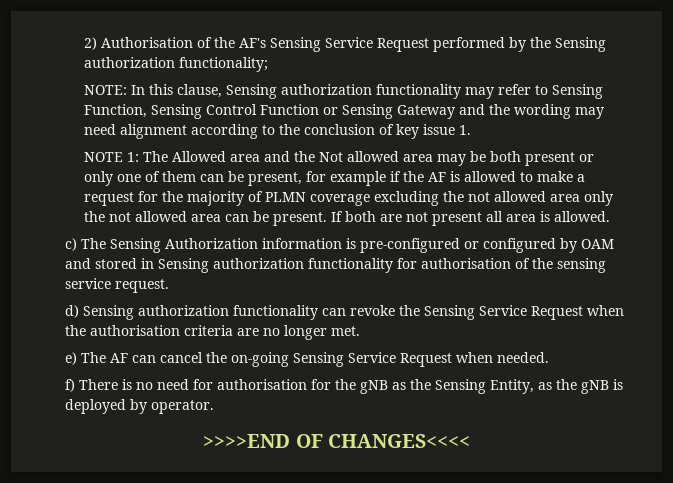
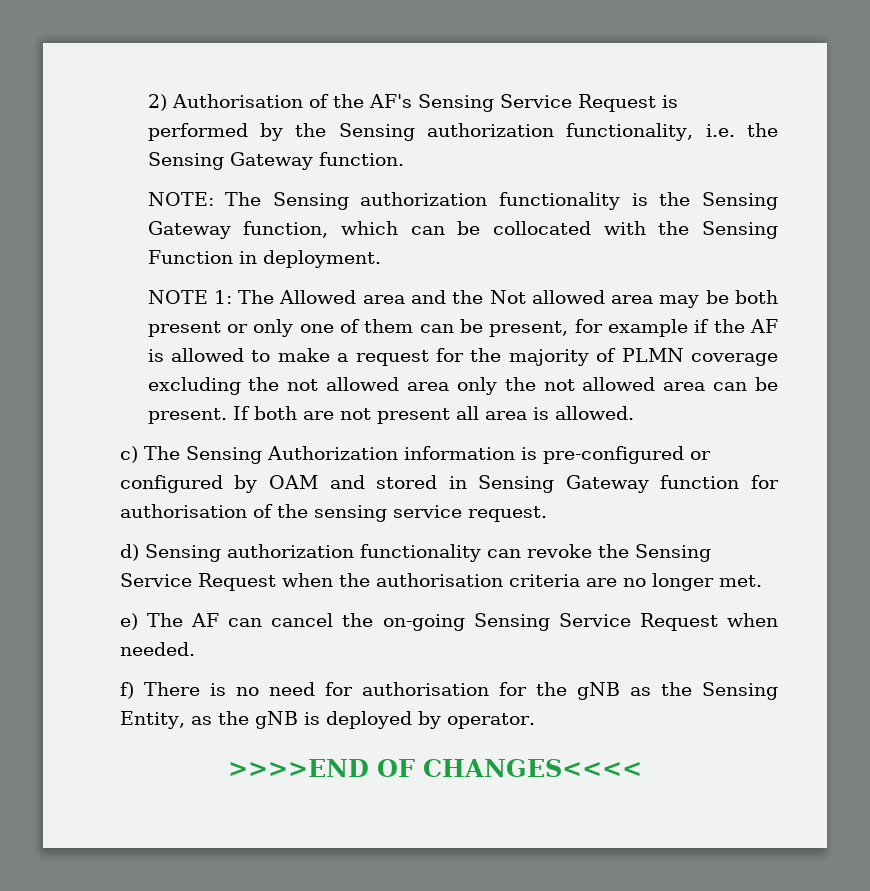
- 2) Authorisation of the AF's Sensing Service Request performed by the Sensing authorization functionality;
- NOTE: In this clause, Sensing authorization functionality may refer to Sensing Function, Sensing Control Function or Sensing Gateway and the wording may need alignment according to the conclusion of key issue 1.
+ 2) Authorisation of the AF's Sensing Service Request is performed by the Sensing authorization functionality, i.e. the Sensing Gateway function.
+ NOTE: The Sensing authorization functionality is the Sensing Gateway function, which can be collocated with the Sensing Function in deployment.
- c) The Sensing Authorization information is pre-configured or configured by OAM and stored in Sensing authorization functionality for authorisation of the sensing service request.
+ c) The Sensing Authorization information is pre-configured or configured by OAM and stored in Sensing Gateway function for authorisation of the sensing service request.

